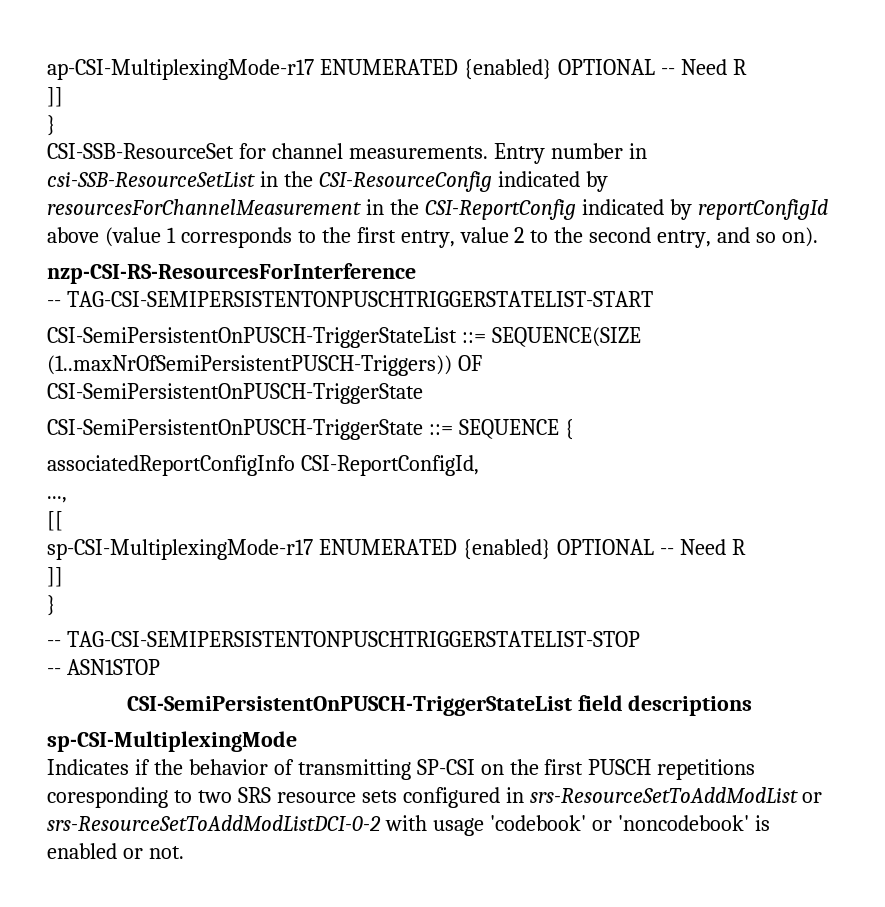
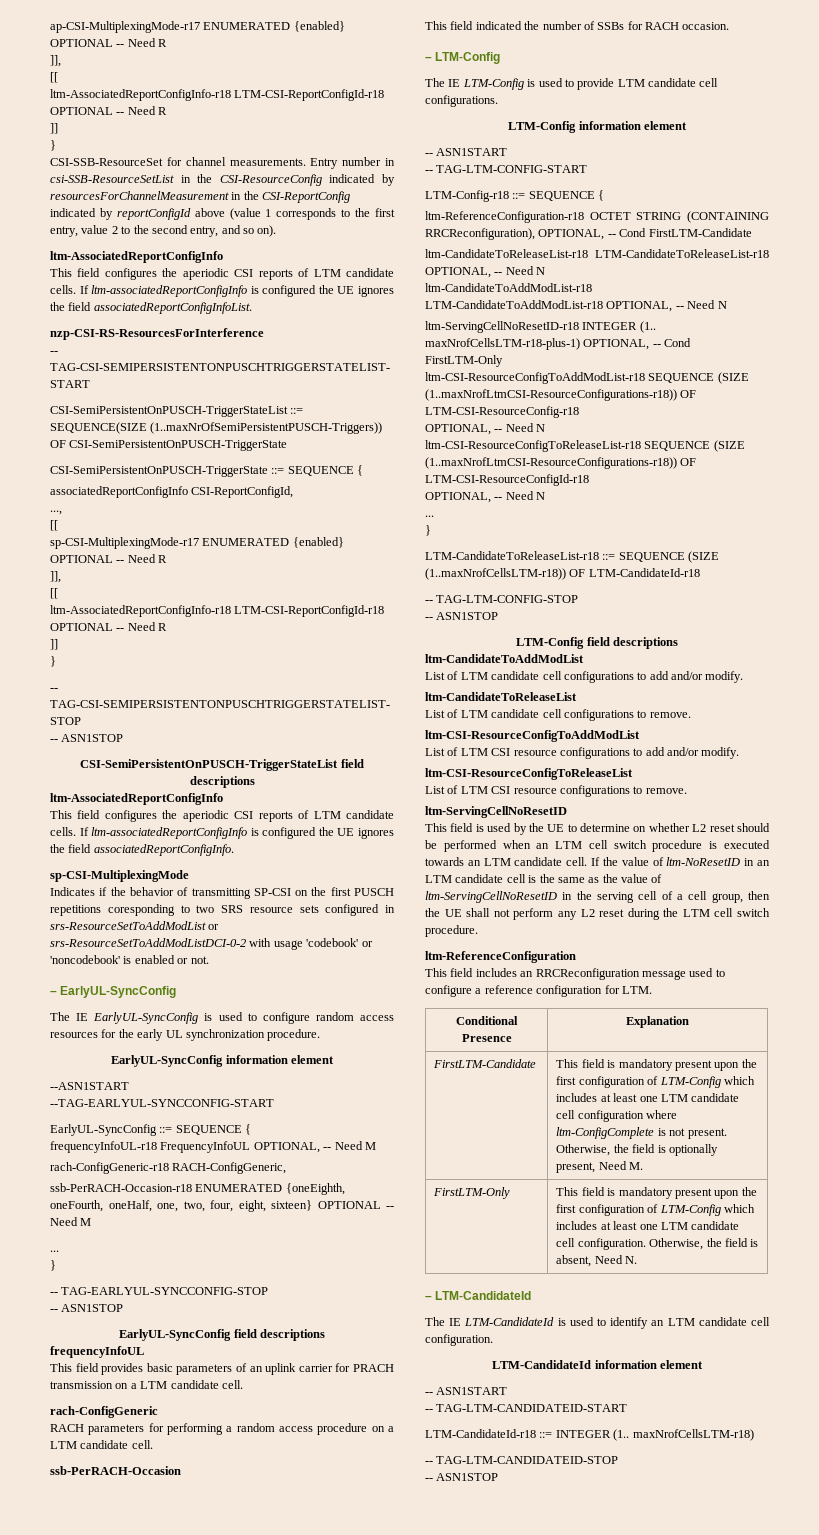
  ap-CSI-MultiplexingMode-r17 ENUMERATED {enabled} OPTIONAL -- Need R
+ ]],
+ [[
+ ltm-AssociatedReportConfigInfo-r18 LTM-CSI-ReportConfigId-r18 OPTIONAL -- Need R
  Entry number in csi-SSB-ResourceSetList in the CSI-ResourceConfig indicated by resourcesForChannelMeasurement in the CSI-ReportConfig indicated by reportConfigId above (value 1 corresponds to the first entry, value 2 to the second entry, and so on).
+ ltm-AssociatedReportConfigInfo
+ This field configures the aperiodic CSI reports of LTM candidate cells. If ltm-associatedReportConfigInfo is configured the UE ignores the field associatedReportConfigInfoList.
  sp-CSI-MultiplexingMode-r17 ENUMERATED {enabled} OPTIONAL -- Need R
+ ]],
+ [[
+ ltm-AssociatedReportConfigInfo-r18 LTM-CSI-ReportConfigId-r18 OPTIONAL -- Need R
  CSI-SemiPersistentOnPUSCH-TriggerStateList field descriptions
+ ltm-AssociatedReportConfigInfo
+ This field configures the aperiodic CSI reports of LTM candidate cells. If ltm-associatedReportConfigInfo is configured the UE ignores the field associatedReportConfigInfo.
+ – EarlyUL-SyncConfig
+ The IE EarlyUL-SyncConfig is used to configure random access resources for the early UL synchronization procedure.
+ EarlyUL-SyncConfig information element
+ --ASN1START
+ --TAG-EARLYUL-SYNCCONFIG-START
+ EarlyUL-SyncConfig ::= SEQUENCE {
+ frequencyInfoUL-r18 FrequencyInfoUL OPTIONAL, -- Need M
+ rach-ConfigGeneric-r18 RACH-ConfigGeneric,
+ ssb-PerRACH-Occasion-r18 ENUMERATED {oneEighth, oneFourth, oneHalf, one, two, four, eight, sixteen} OPTIONAL -- Need M
+ ...
+ }
+ -- TAG-EARLYUL-SYNCCONFIG-STOP
+ -- ASN1STOP
+ EarlyUL-SyncConfig field descriptions
+ frequencyInfoUL
+ This field provides basic parameters of an uplink carrier for PRACH transmission on a LTM candidate cell.
+ rach-ConfigGeneric
+ RACH parameters for performing a random access procedure on a LTM candidate cell.
+ ssb-PerRACH-Occasion
+ This field indicated the number of SSBs for RACH occasion.
+ – LTM-Config
+ The IE LTM-Config is used to provide LTM candidate cell configurations.
+ LTM-Config information element
+ -- ASN1START
+ -- TAG-LTM-CONFIG-START
+ LTM-Config-r18 ::= SEQUENCE {
+ ltm-ReferenceConfiguration-r18 OCTET STRING (CONTAINING RRCReconfiguration), OPTIONAL, -- Cond FirstLTM-Candidate
+ ltm-CandidateToReleaseList-r18 LTM-CandidateToReleaseList-r18 OPTIONAL, -- Need N
+ ltm-CandidateToAddModList-r18 LTM-CandidateToAddModList-r18 OPTIONAL, -- Need N
+ ltm-ServingCellNoResetID-r18 INTEGER (1.. maxNrofCellsLTM-r18-plus-1) OPTIONAL, -- Cond FirstLTM-Only
+ ltm-CSI-ResourceConfigToAddModList-r18 SEQUENCE (SIZE (1..maxNrofLtmCSI-ResourceConfigurations-r18)) OF LTM-CSI-ResourceConfig-r18
+ OPTIONAL, -- Need N
+ ltm-CSI-ResourceConfigToReleaseList-r18 SEQUENCE (SIZE (1..maxNrofLtmCSI-ResourceConfigurations-r18)) OF LTM-CSI-ResourceConfigId-r18
+ OPTIONAL, -- Need N
+ ...
+ }
+ LTM-CandidateToReleaseList-r18 ::= SEQUENCE (SIZE (1..maxNrofCellsLTM-r18)) OF LTM-CandidateId-r18
+ -- TAG-LTM-CONFIG-STOP
+ -- ASN1STOP
+ LTM-Config field descriptions
+ ltm-CandidateToAddModList
+ List of LTM candidate cell configurations to add and/or modify.
+ ltm-CandidateToReleaseList
+ List of LTM candidate cell configurations to remove.
+ ltm-CSI-ResourceConfigToAddModList
+ List of LTM CSI resource configurations to add and/or modify.
+ ltm-CSI-ResourceConfigToReleaseList
+ List of LTM CSI resource configurations to remove.
+ ltm-ServingCellNoResetID
+ This field is used by the UE to determine on whether L2 reset should be performed when an LTM cell switch procedure is executed towards an LTM candidate cell. If the value of ltm-NoResetID in an LTM candidate cell is the same as the value of ltm-ServingCellNoResetID in the serving cell of a cell group, then the UE shall not perform any L2 reset during the LTM cell switch procedure.
+ ltm-ReferenceConfiguration
+ This field includes an RRCReconfiguration message used to configure a reference configuration for LTM.
+ Conditional Presence | Explanation
+ FirstLTM-Candidate | This field is mandatory present upon the first configuration of LTM-Config which includes at least one LTM candidate cell configuration where ltm-ConfigComplete is not present. Otherwise, the field is optionally present, Need M.
+ FirstLTM-Only | This field is mandatory present upon the first configuration of LTM-Config which includes at least one LTM candidate cell configuration. Otherwise, the field is absent, Need N.
+ – LTM-CandidateId
+ The IE LTM-CandidateId is used to identify an LTM candidate cell configuration.
+ LTM-CandidateId information element
+ -- ASN1START
+ -- TAG-LTM-CANDIDATEID-START
+ LTM-CandidateId-r18 ::= INTEGER (1.. maxNrofCellsLTM-r18)
+ -- TAG-LTM-CANDIDATEID-STOP
+ -- ASN1STOP

